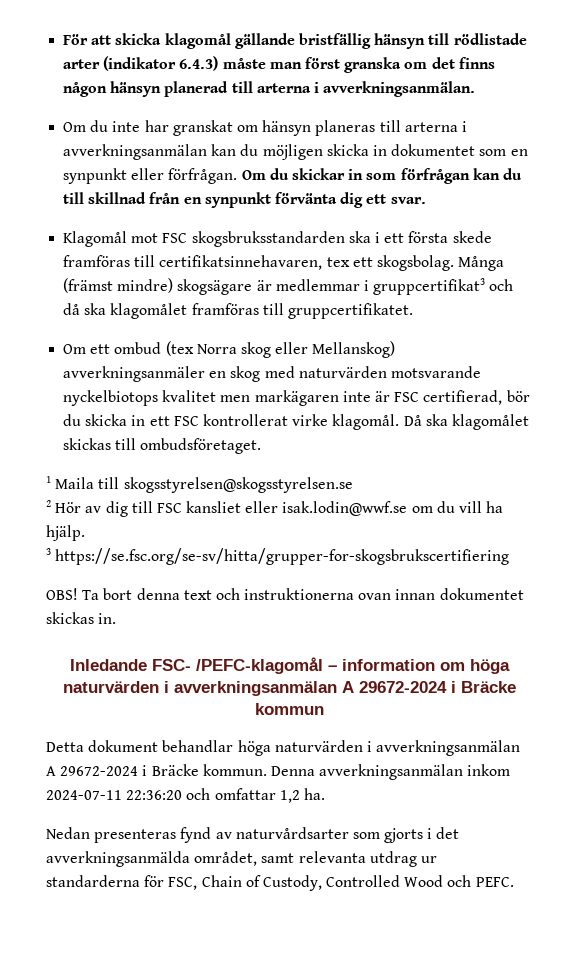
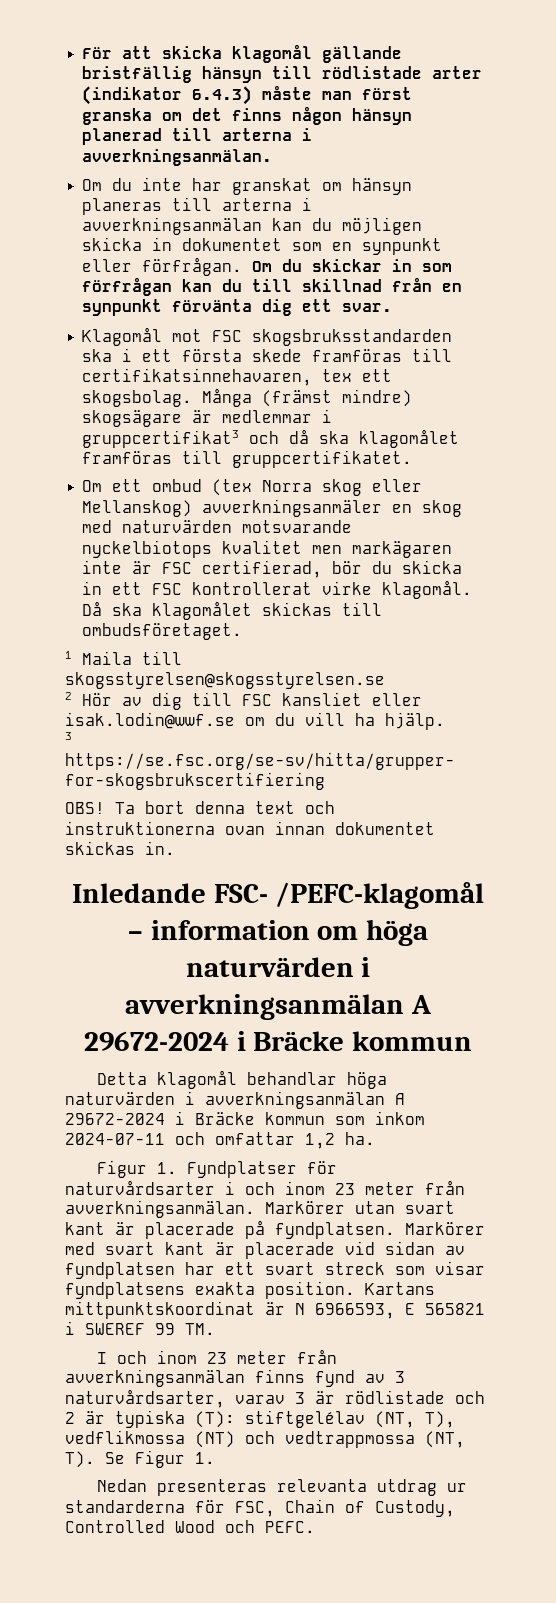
- Detta dokument behandlar höga naturvärden i avverkningsanmälan A 29672-2024 i Bräcke kommun. Denna avverkningsanmälan inkom 2024-07-11 22:36:20 och omfattar 1,2 ha.
+ Detta klagomål behandlar höga naturvärden i avverkningsanmälan A 29672-2024 i Bräcke kommun som inkom 2024-07-11 och omfattar 1,2 ha.
- Nedan presenteras fynd av naturvårdsarter som gjorts i det avverkningsanmälda området, samt relevanta utdrag ur standarderna för FSC, Chain of Custody, Controlled Wood och PEFC.
+ Figur 1. Fyndplatser för naturvårdsarter i och inom 23 meter från avverkningsanmälan. Markörer utan svart kant är placerade på fyndplatsen. Markörer med svart kant är placerade vid sidan av fyndplatsen har ett svart streck som visar fyndplatsens exakta position. Kartans mittpunktskoordinat är N 6966593, E 565821 i SWEREF 99 TM.
+ I och inom 23 meter från avverkningsanmälan finns fynd av 3 naturvårdsarter, varav 3 är rödlistade och 2 är typiska (T): stiftgelélav (NT, T), vedflikmossa (NT) och vedtrappmossa (NT, T). Se Figur 1.
+ Nedan presenteras relevanta utdrag ur standarderna för FSC, Chain of Custody, Controlled Wood och PEFC.

